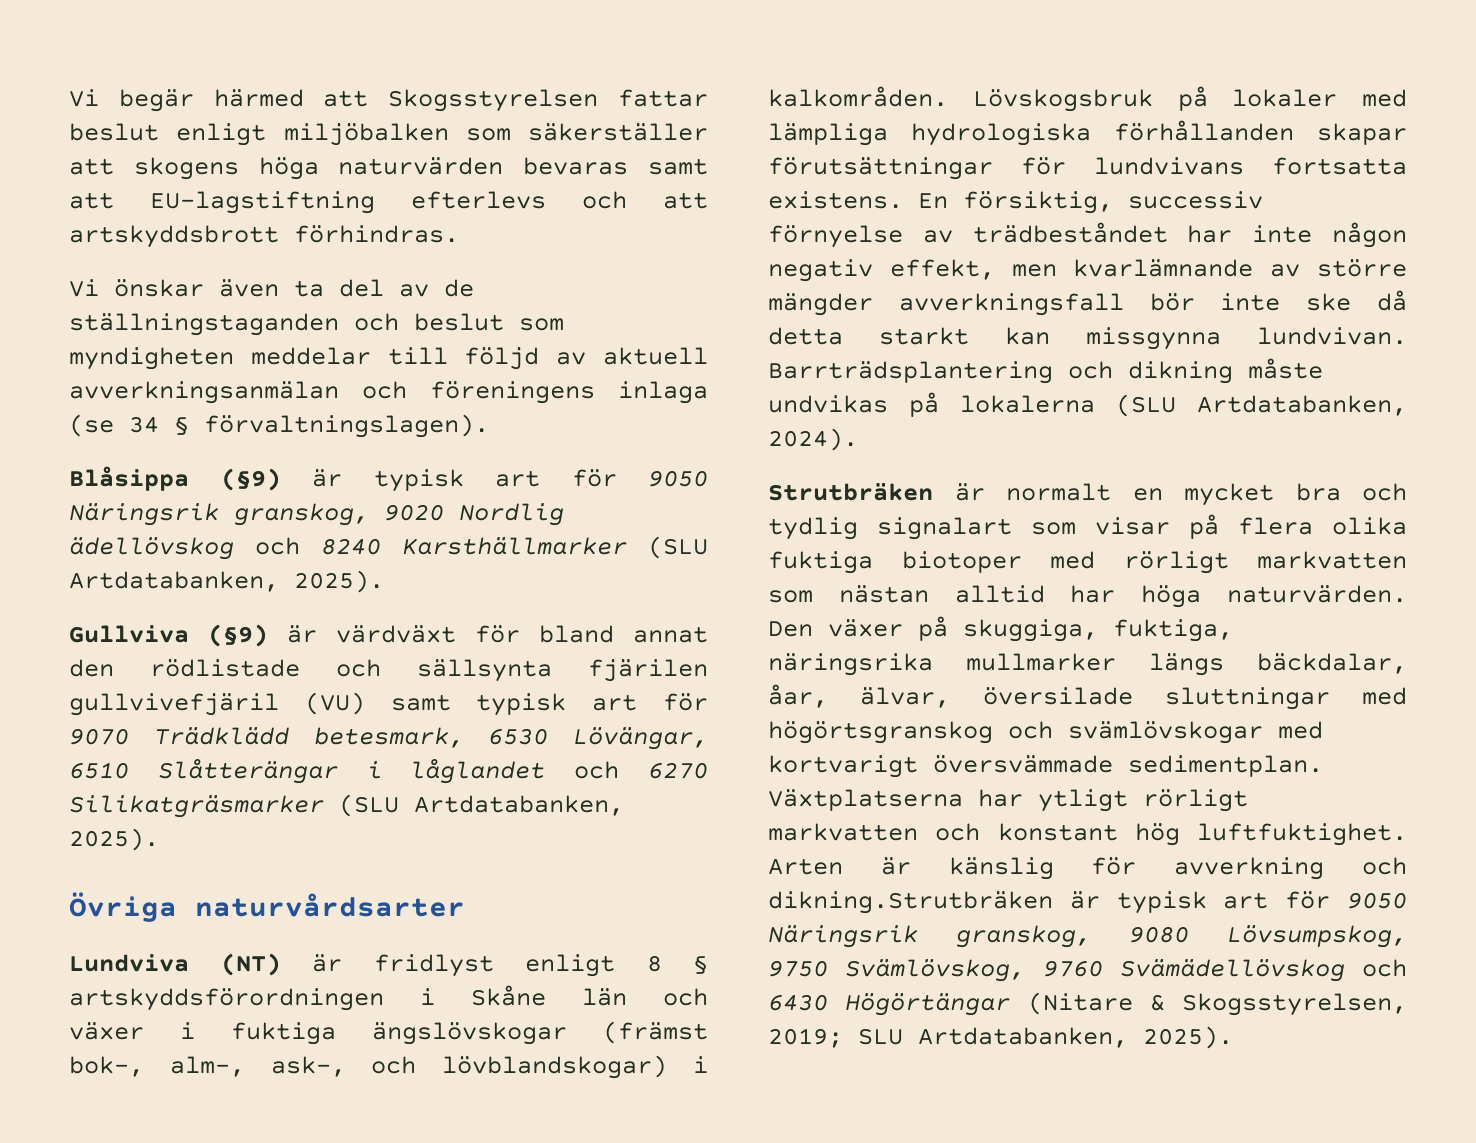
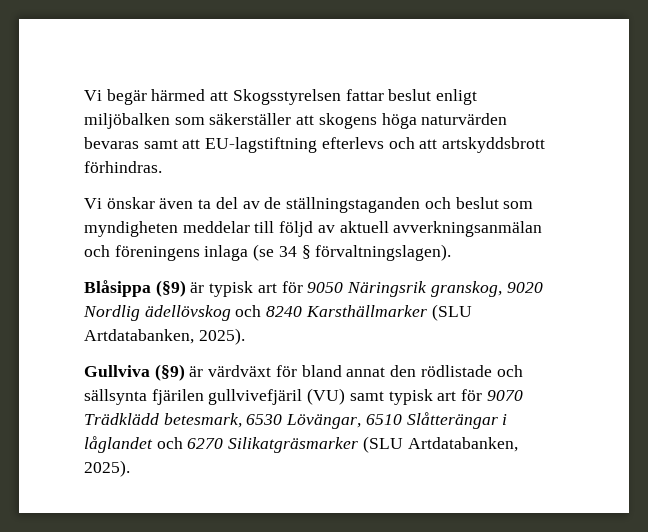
- Övriga naturvårdsarter
- Lundviva (NT) är fridlyst enligt 8 § artskyddsförordningen i Skåne län och växer i fuktiga ängslövskogar (främst bok-, alm-, ask-, och lövblandskogar) i kalkområden. Lövskogsbruk på lokaler med lämpliga hydrologiska förhållanden skapar förutsättningar för lundvivans fortsatta existens. En försiktig, successiv förnyelse av trädbeståndet har inte någon negativ effekt, men kvarlämnande av större mängder avverkningsfall bör inte ske då detta starkt kan missgynna lundvivan. Barrträdsplantering och dikning måste undvikas på lokalerna (SLU Artdatabanken, 2024).
- Strutbräken är normalt en mycket bra och tydlig signalart som visar på flera olika fuktiga biotoper med rörligt markvatten som nästan alltid har höga naturvärden. Den växer på skuggiga, fuktiga, näringsrika mullmarker längs bäckdalar, åar, älvar, översilade sluttningar med högörtsgranskog och svämlövskogar med kortvarigt översvämmade sedimentplan. Växtplatserna har ytligt rörligt markvatten och konstant hög luftfuktighet. Arten är känslig för avverkning och dikning.Strutbräken är typisk art för 9050 Näringsrik granskog, 9080 Lövsumpskog, 9750 Svämlövskog, 9760 Svämädellövskog och 6430 Högörtängar (Nitare & Skogsstyrelsen, 2019; SLU Artdatabanken, 2025).

